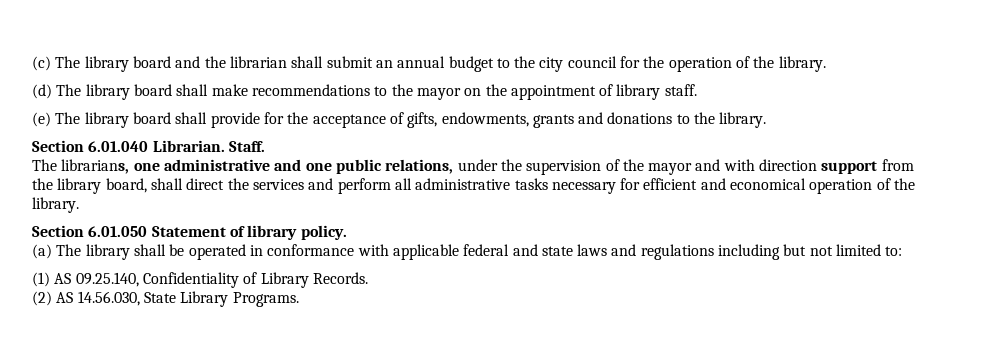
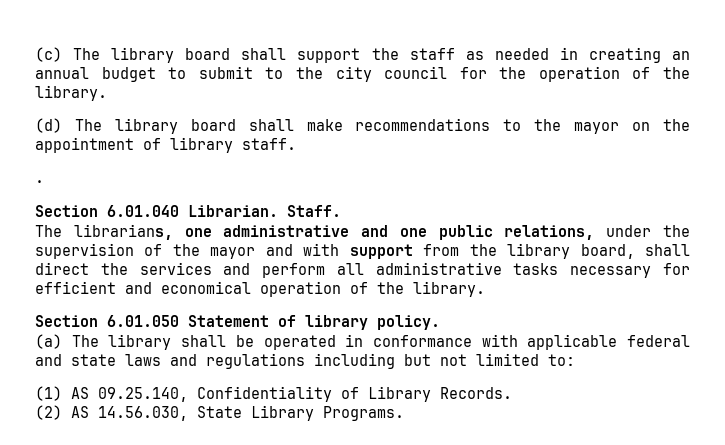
- (c) The library board and the librarian shall submit an annual budget to the city council for the operation of the library.
+ (c) The library board shall support the staff as needed in creating an annual budget to submit to the city council for the operation of the library.
- (e) The library board shall provide for the acceptance of gifts, endowments, grants and donations to the library.
+ .
- The librarians, one administrative and one public relations, under the supervision of the mayor and with direction support from the library board, shall direct the services and perform all administrative tasks necessary for efficient and economical operation of the library.
+ The librarians, one administrative and one public relations, under the supervision of the mayor and with support from the library board, shall direct the services and perform all administrative tasks necessary for efficient and economical operation of the library.

